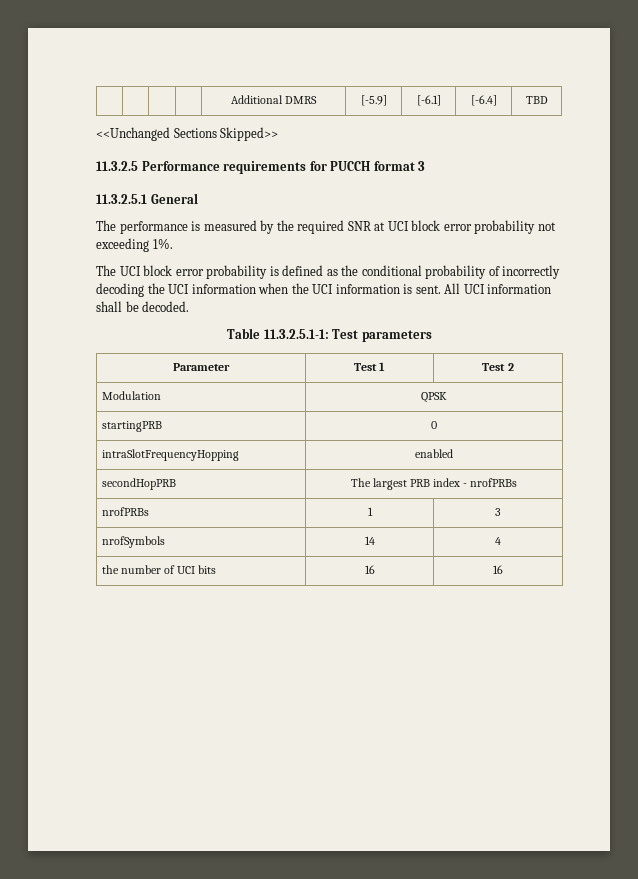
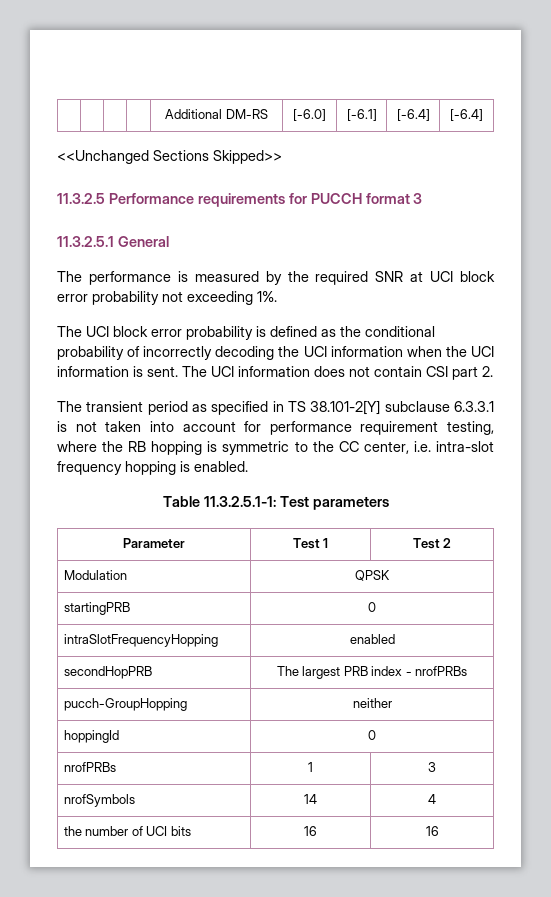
- | | | | Additional DMRS | [-5.9] | [-6.1] | [-6.4] | TBD
+ | | | | Additional DM-RS | [-6.0] | [-6.1] | [-6.4] | [-6.4]
- All UCI information shall be decoded.
+ The UCI information does not contain CSI part 2.
+ The transient period as specified in TS 38.101-2[Y] subclause 6.3.3.1 is not taken into account for performance requirement testing, where the RB hopping is symmetric to the CC center, i.e. intra-slot frequency hopping is enabled.
+ pucch-GroupHopping | neither
+ hoppingId | 0

